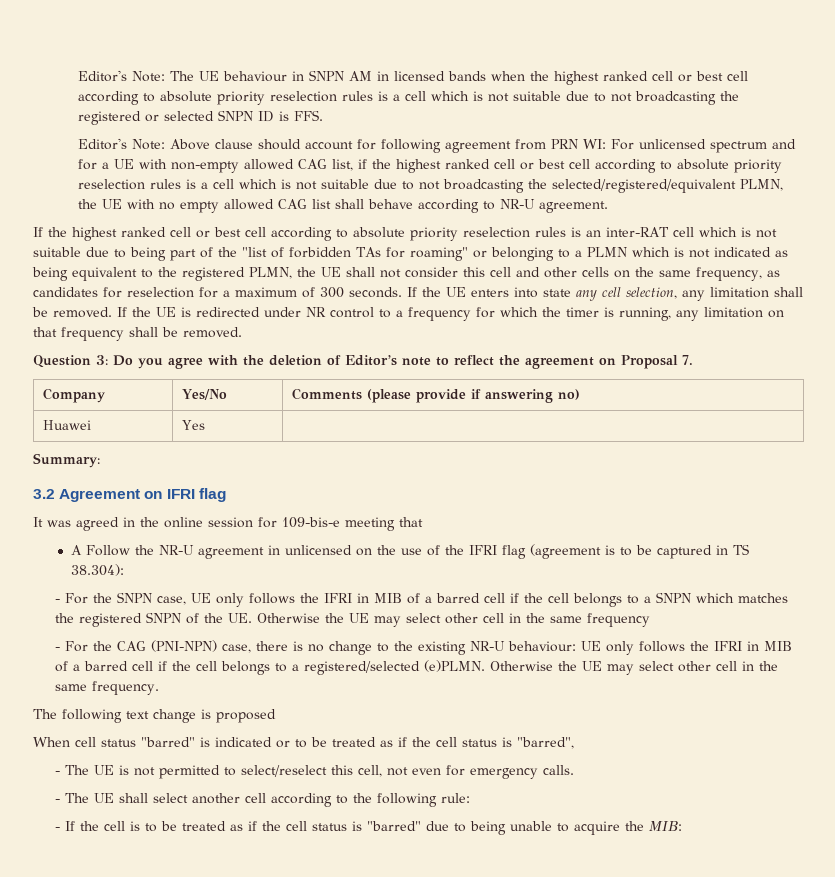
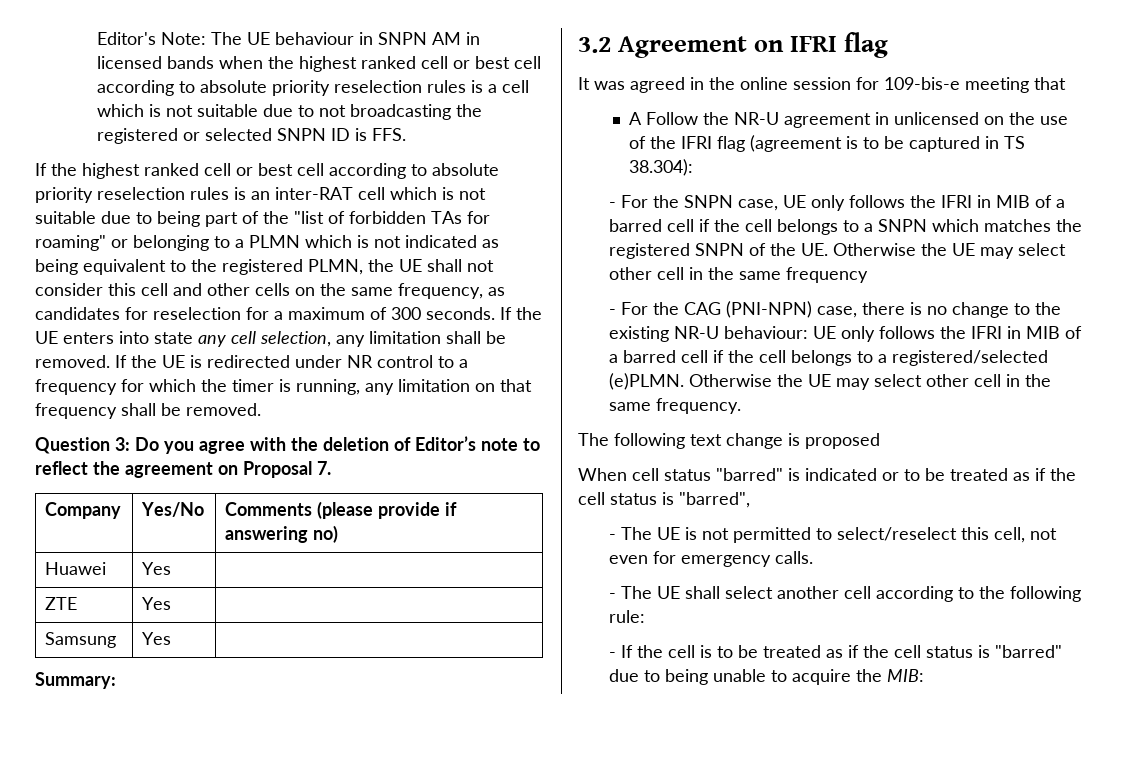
- Editor's Note: Above clause should account for following agreement from PRN WI: For unlicensed spectrum and for a UE with non-empty allowed CAG list, if the highest ranked cell or best cell according to absolute priority reselection rules is a cell which is not suitable due to not broadcasting the selected/registered/equivalent PLMN, the UE with no empty allowed CAG list shall behave according to NR-U agreement.
+ ZTE | Yes |
+ Samsung | Yes |

